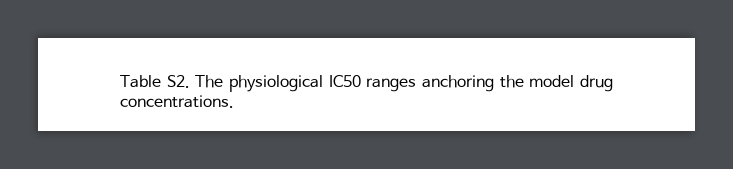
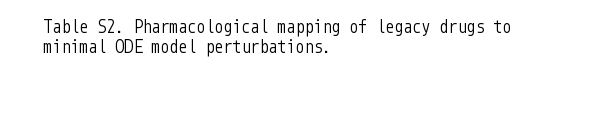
- Table S2. The physiological IC50 ranges anchoring the model drug concentrations.
+ Table S2. Pharmacological mapping of legacy drugs to minimal ODE model perturbations.

